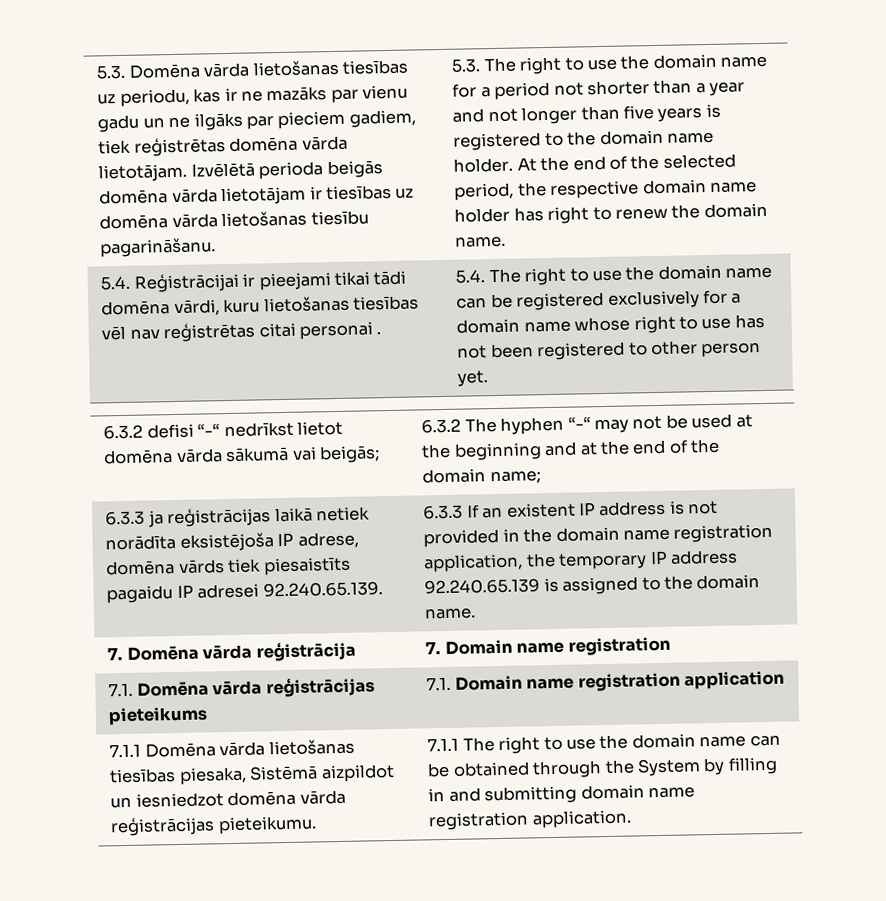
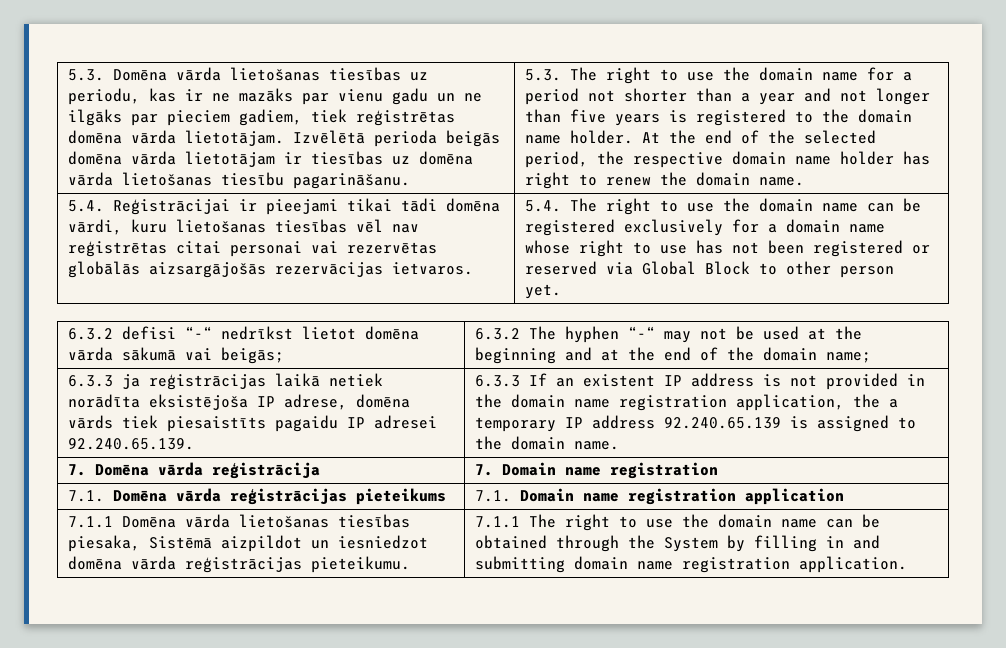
- 5.4. Reģistrācijai ir pieejami tikai tādi domēna vārdi, kuru lietošanas tiesības vēl nav reģistrētas citai personai .
+ 5.4. Reģistrācijai ir pieejami tikai tādi domēna vārdi, kuru lietošanas tiesības vēl nav reģistrētas citai personai vai rezervētas globālās aizsargājošās rezervācijas ietvaros.
- 5.4. The right to use the domain name can be registered exclusively for a domain name whose right to use has not been registered to other person yet.
+ 5.4. The right to use the domain name can be registered exclusively for a domain name whose right to use has not been registered or reserved via Global Block to other person yet.
- 6.3.3 If an existent IP address is not provided in the domain name registration application, the temporary IP address 92.240.65.139 is assigned to the domain name.
+ 6.3.3 If an existent IP address is not provided in the domain name registration application, the a temporary IP address 92.240.65.139 is assigned to the domain name.

